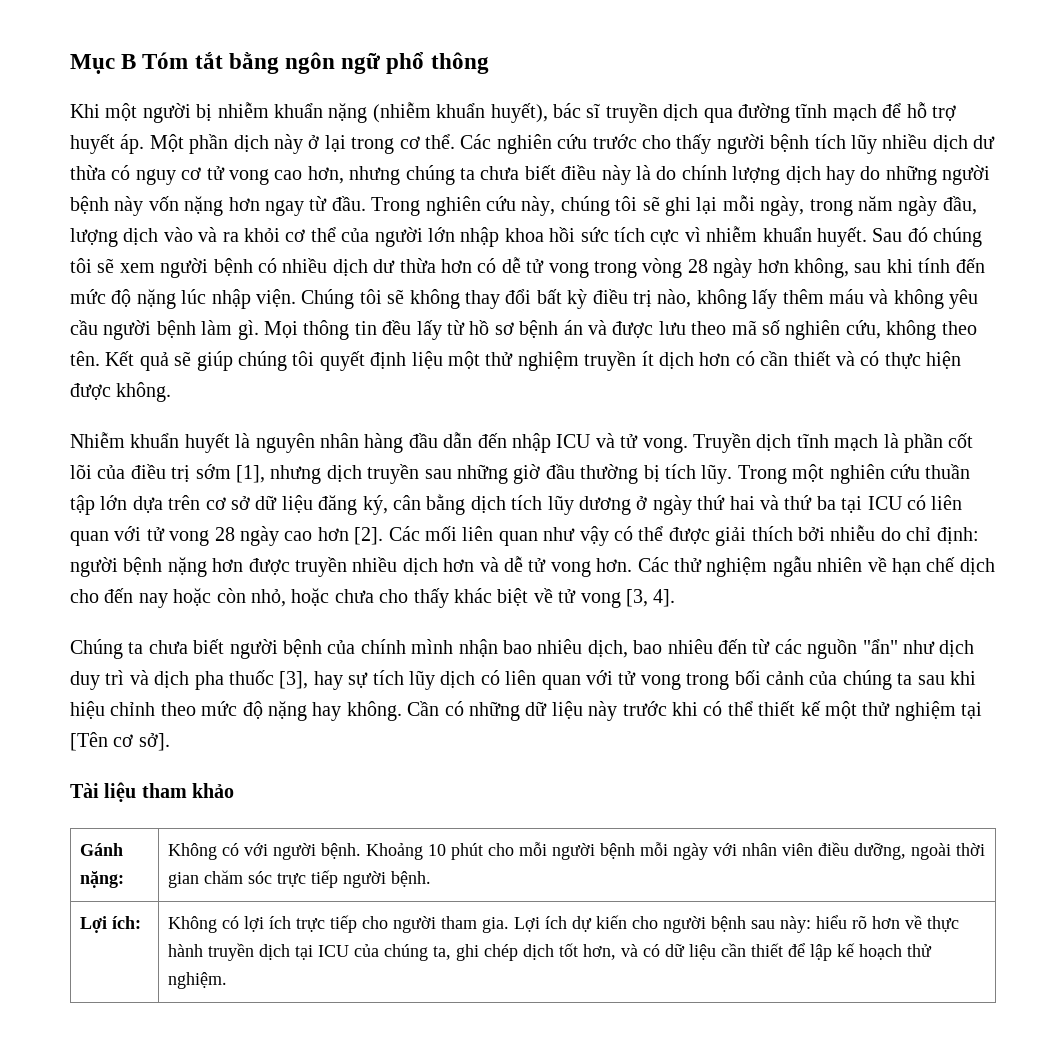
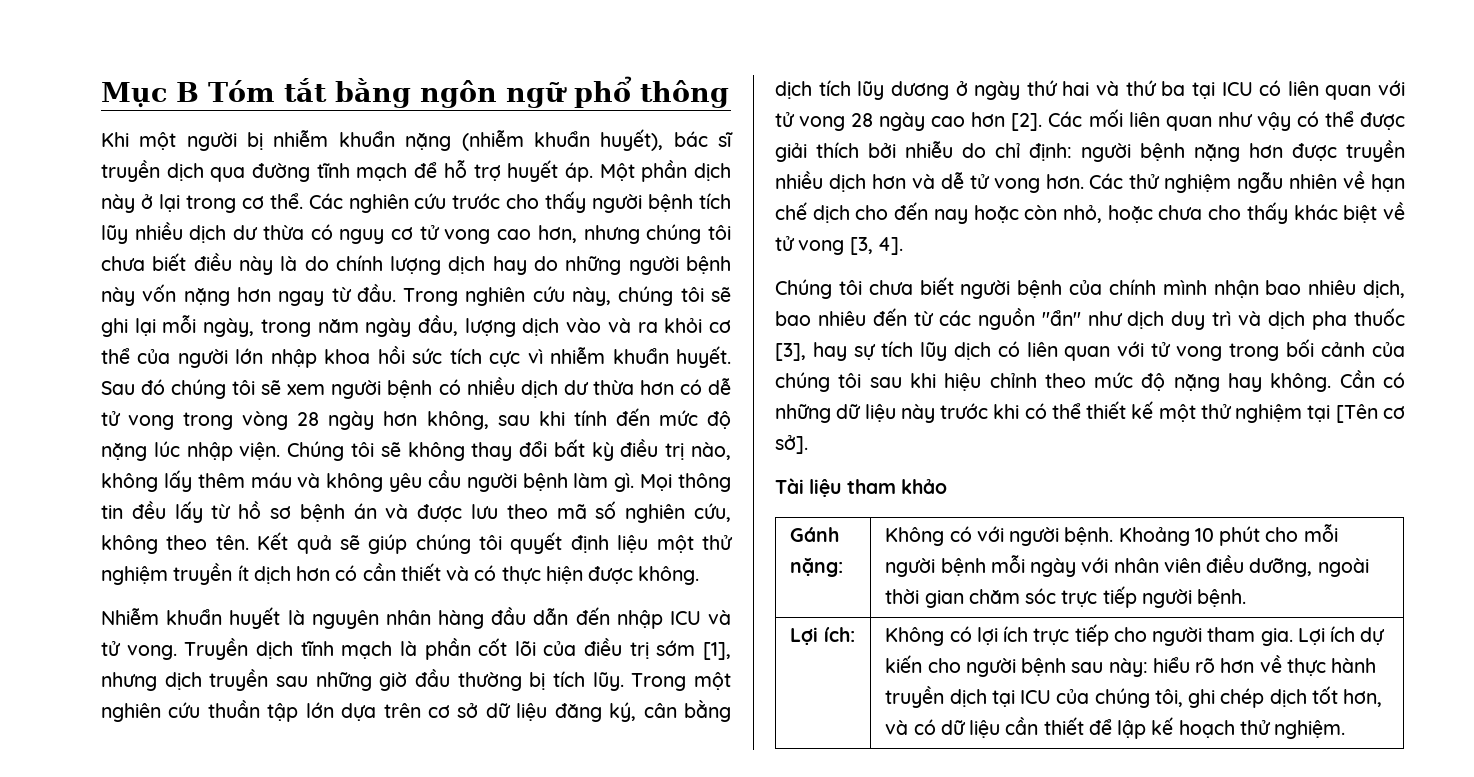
- Các nghiên cứu trước cho thấy người bệnh tích lũy nhiều dịch dư thừa có nguy cơ tử vong cao hơn, nhưng chúng ta chưa biết điều này là do chính lượng dịch hay do những người bệnh này vốn nặng hơn ngay từ đầu.
+ Các nghiên cứu trước cho thấy người bệnh tích lũy nhiều dịch dư thừa có nguy cơ tử vong cao hơn, nhưng chúng tôi chưa biết điều này là do chính lượng dịch hay do những người bệnh này vốn nặng hơn ngay từ đầu.
- Chúng ta chưa biết người bệnh của chính mình nhận bao nhiêu dịch, bao nhiêu đến từ các nguồn "ẩn" như dịch duy trì và dịch pha thuốc [3], hay sự tích lũy dịch có liên quan với tử vong trong bối cảnh của chúng ta sau khi hiệu chỉnh theo mức độ nặng hay không.
+ Chúng tôi chưa biết người bệnh của chính mình nhận bao nhiêu dịch, bao nhiêu đến từ các nguồn "ẩn" như dịch duy trì và dịch pha thuốc [3], hay sự tích lũy dịch có liên quan với tử vong trong bối cảnh của chúng tôi sau khi hiệu chỉnh theo mức độ nặng hay không.
- Lợi ích dự kiến cho người bệnh sau này: hiểu rõ hơn về thực hành truyền dịch tại ICU của chúng ta, ghi chép dịch tốt hơn, và có dữ liệu cần thiết để lập kế hoạch thử nghiệm.
+ Lợi ích dự kiến cho người bệnh sau này: hiểu rõ hơn về thực hành truyền dịch tại ICU của chúng tôi, ghi chép dịch tốt hơn, và có dữ liệu cần thiết để lập kế hoạch thử nghiệm.

